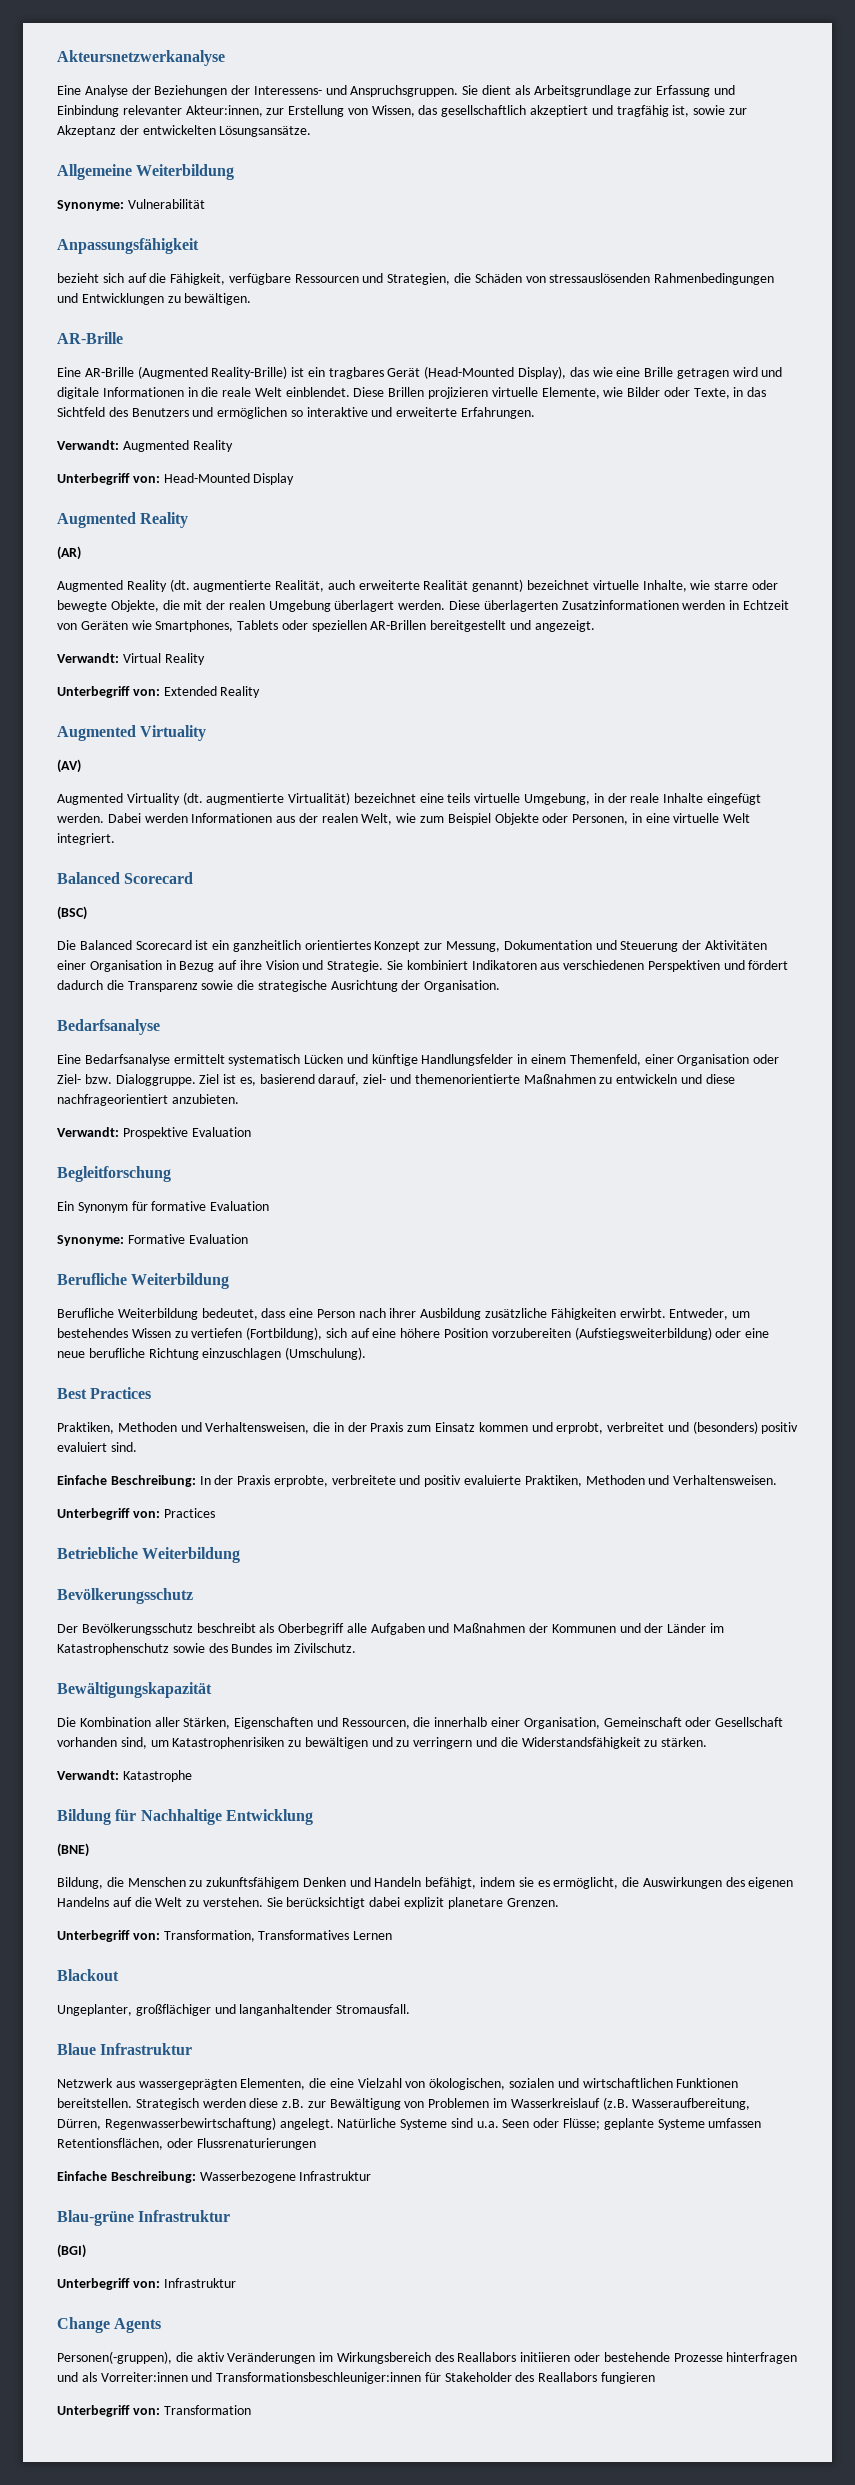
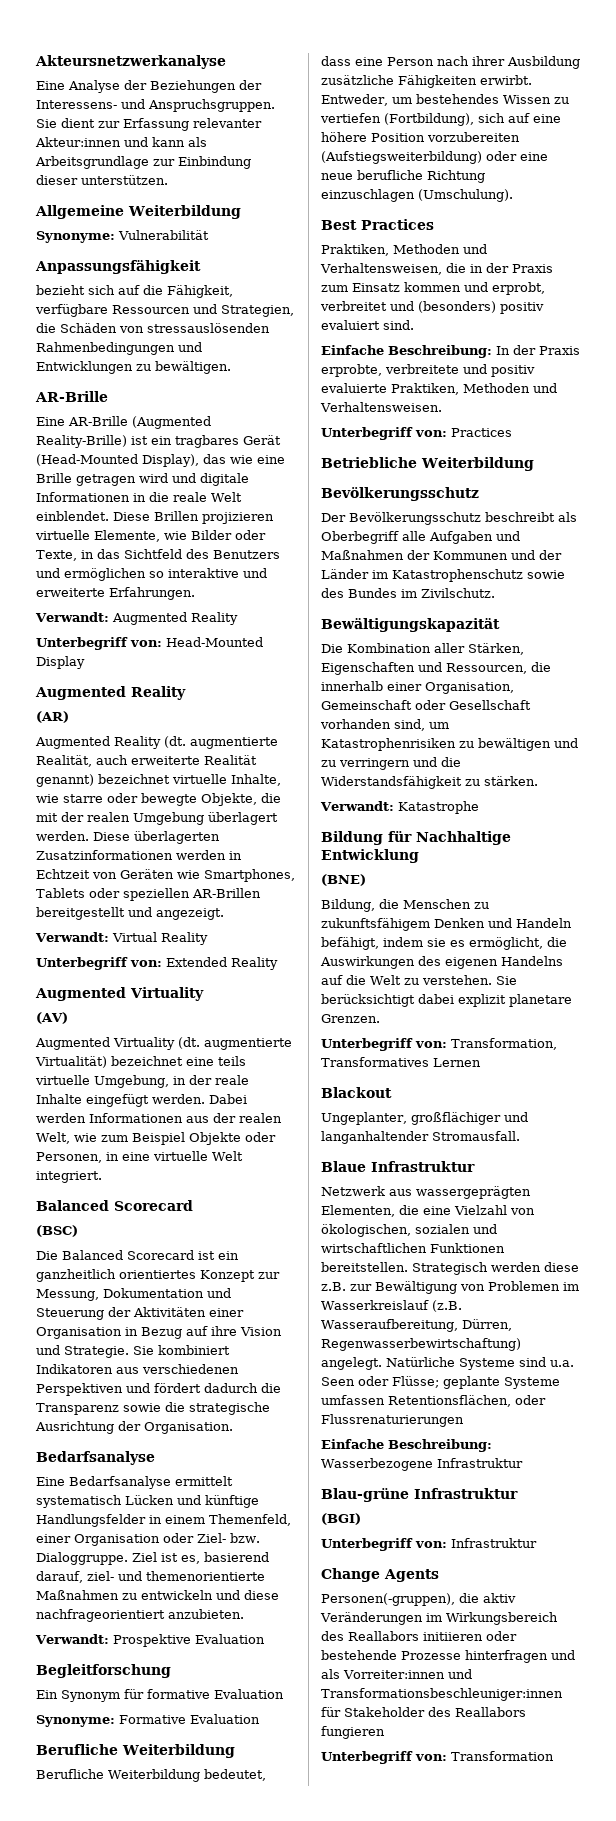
- Sie dient als Arbeitsgrundlage zur Erfassung und Einbindung relevanter Akteur:innen, zur Erstellung von Wissen, das gesellschaftlich akzeptiert und tragfähig ist, sowie zur Akzeptanz der entwickelten Lösungsansätze.
+ Sie dient zur Erfassung relevanter Akteur:innen und kann als Arbeitsgrundlage zur Einbindung dieser unterstützen.

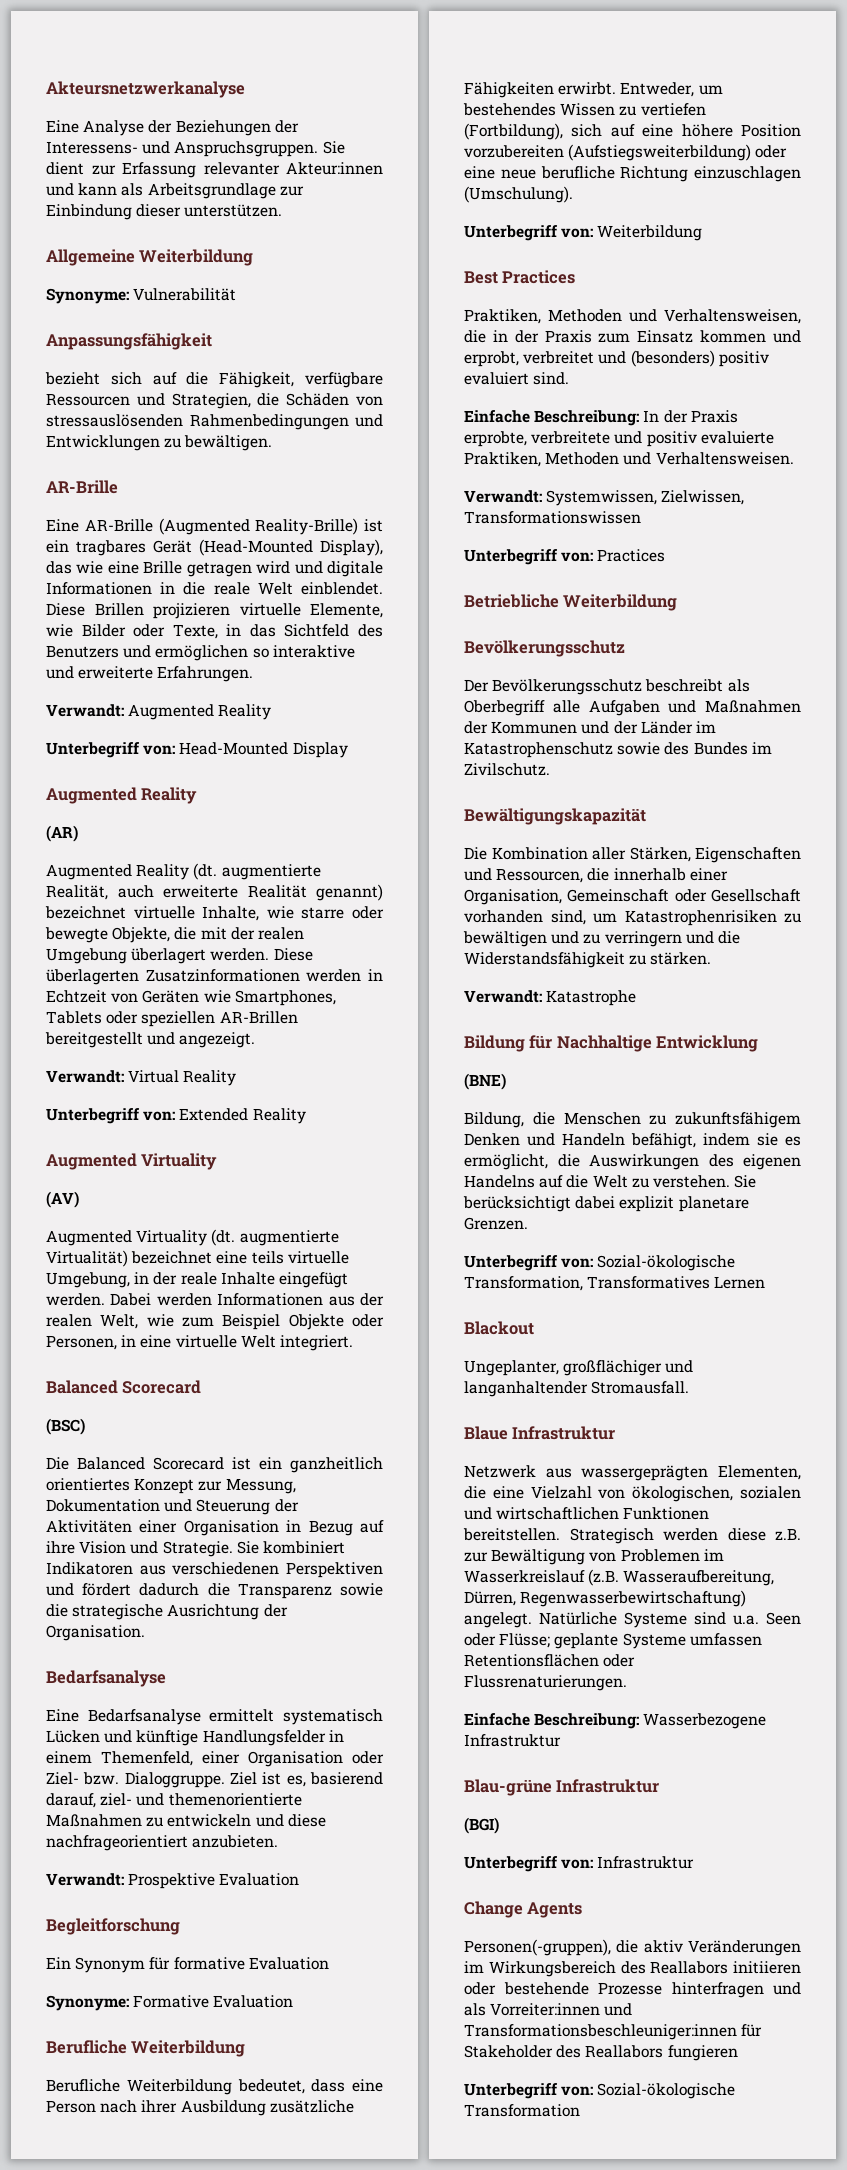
+ Unterbegriff von: Weiterbildung
+ Verwandt: Systemwissen, Zielwissen, Transformationswissen
- Unterbegriff von: Transformation, Transformatives Lernen
+ Unterbegriff von: Sozial-ökologische Transformation, Transformatives Lernen
- Natürliche Systeme sind u.a. Seen oder Flüsse; geplante Systeme umfassen Retentionsflächen, oder Flussrenaturierungen
+ Natürliche Systeme sind u.a. Seen oder Flüsse; geplante Systeme umfassen Retentionsflächen oder Flussrenaturierungen.
- Unterbegriff von: Transformation
+ Unterbegriff von: Sozial-ökologische Transformation

